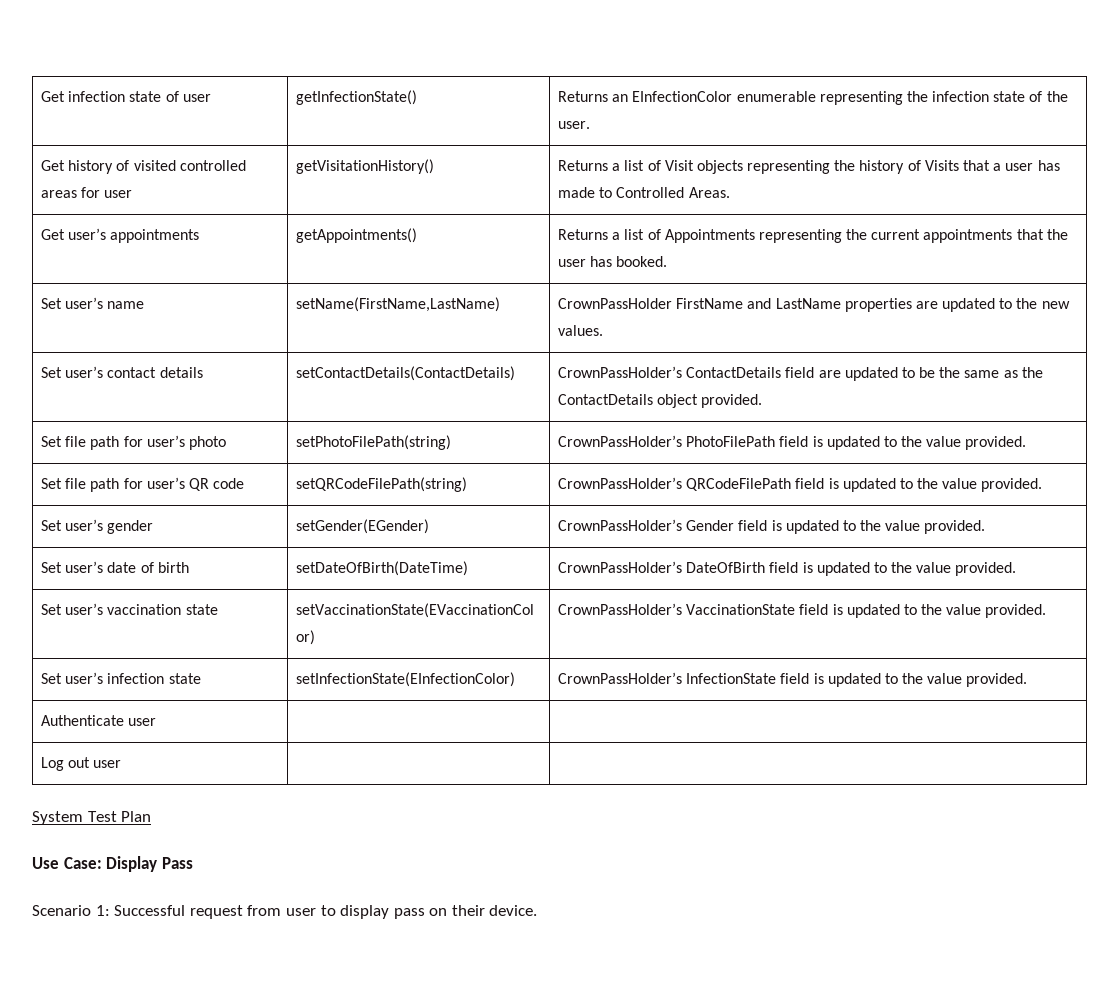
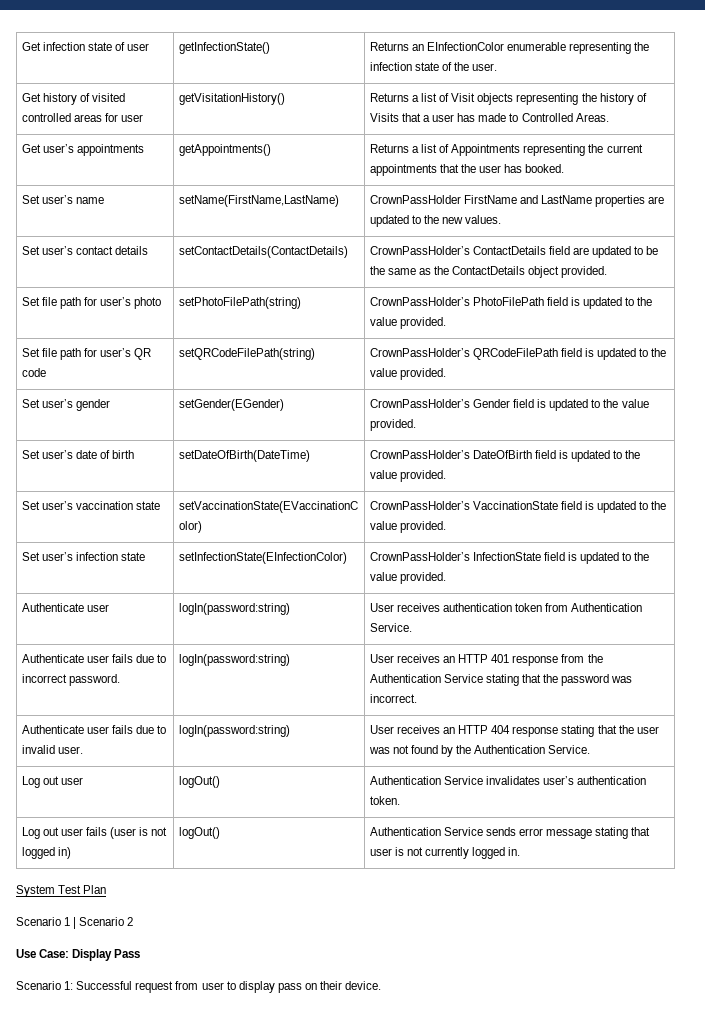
- Authenticate user | |
- Log out user | |
+ Authenticate user | logIn(password:string) | User receives authentication token from Authentication Service.
+ Authenticate user fails due to incorrect password. | logIn(password:string) | User receives an HTTP 401 response from the Authentication Service stating that the password was incorrect.
+ Authenticate user fails due to invalid user. | logIn(password:string) | User receives an HTTP 404 response stating that the user was not found by the Authentication Service.
+ Log out user | logOut() | Authentication Service invalidates user’s authentication token.
+ Log out user fails (user is not logged in) | logOut() | Authentication Service sends error message stating that user is not currently logged in.
  System Test Plan
+ Scenario 1 | Scenario 2

